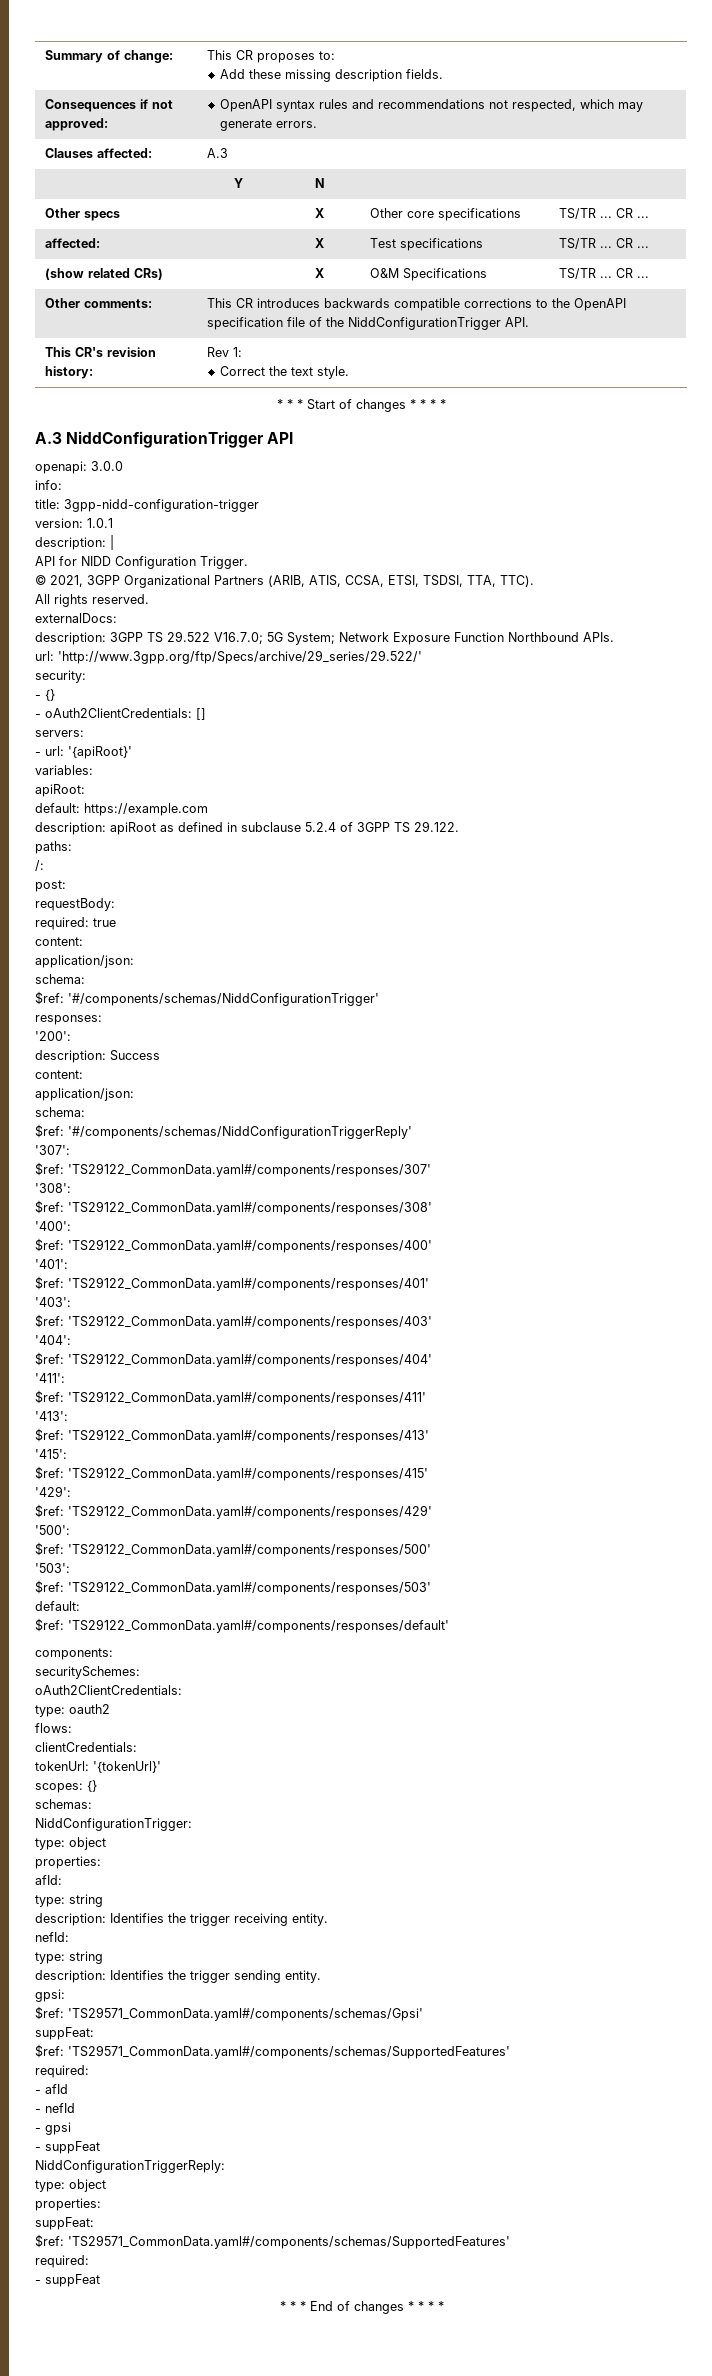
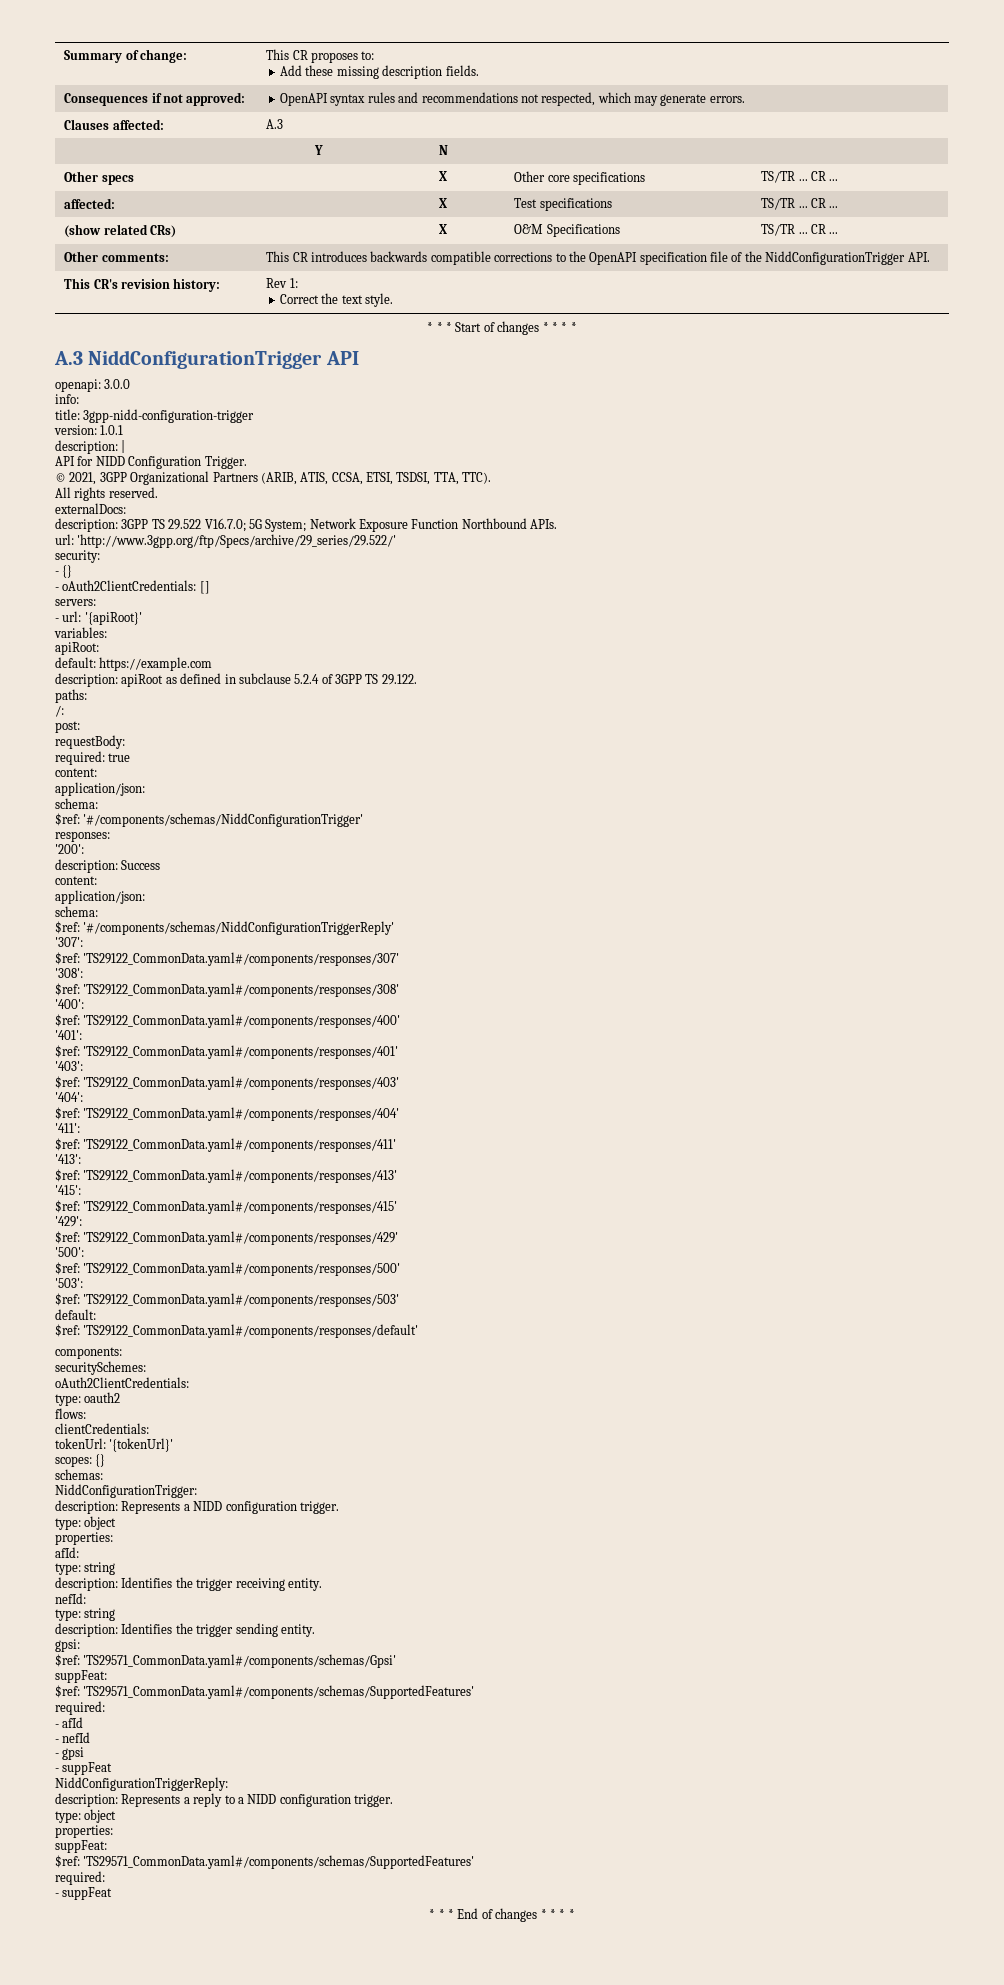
+ description: Represents a NIDD configuration trigger.
+ description: Represents a reply to a NIDD configuration trigger.

